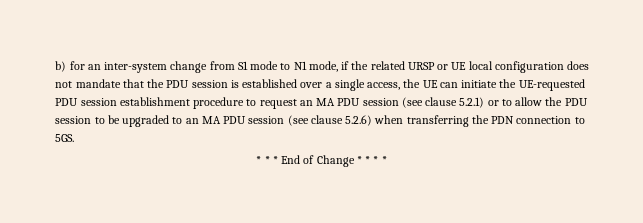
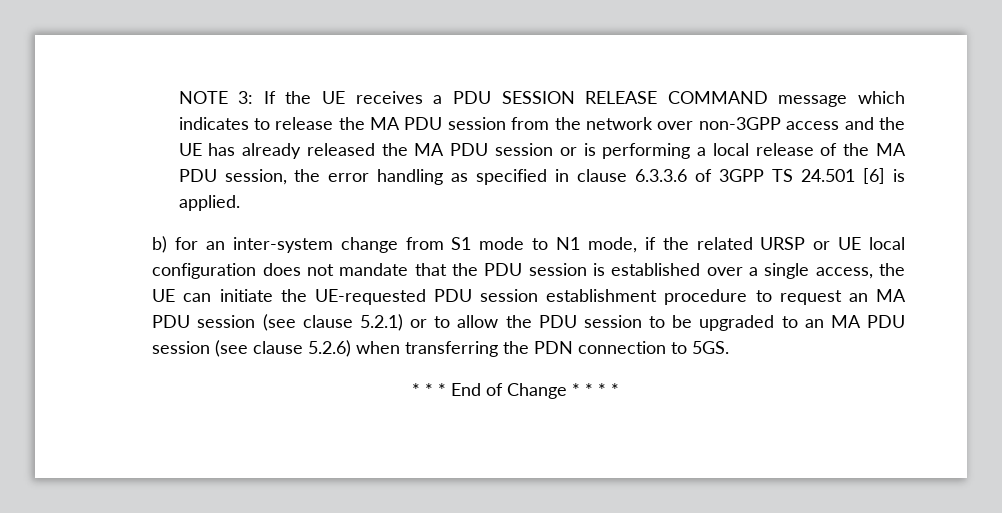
+ NOTE 3: If the UE receives a PDU SESSION RELEASE COMMAND message which indicates to release the MA PDU session from the network over non-3GPP access and the UE has already released the MA PDU session or is performing a local release of the MA PDU session, the error handling as specified in clause 6.3.3.6 of 3GPP TS 24.501 [6] is applied.

